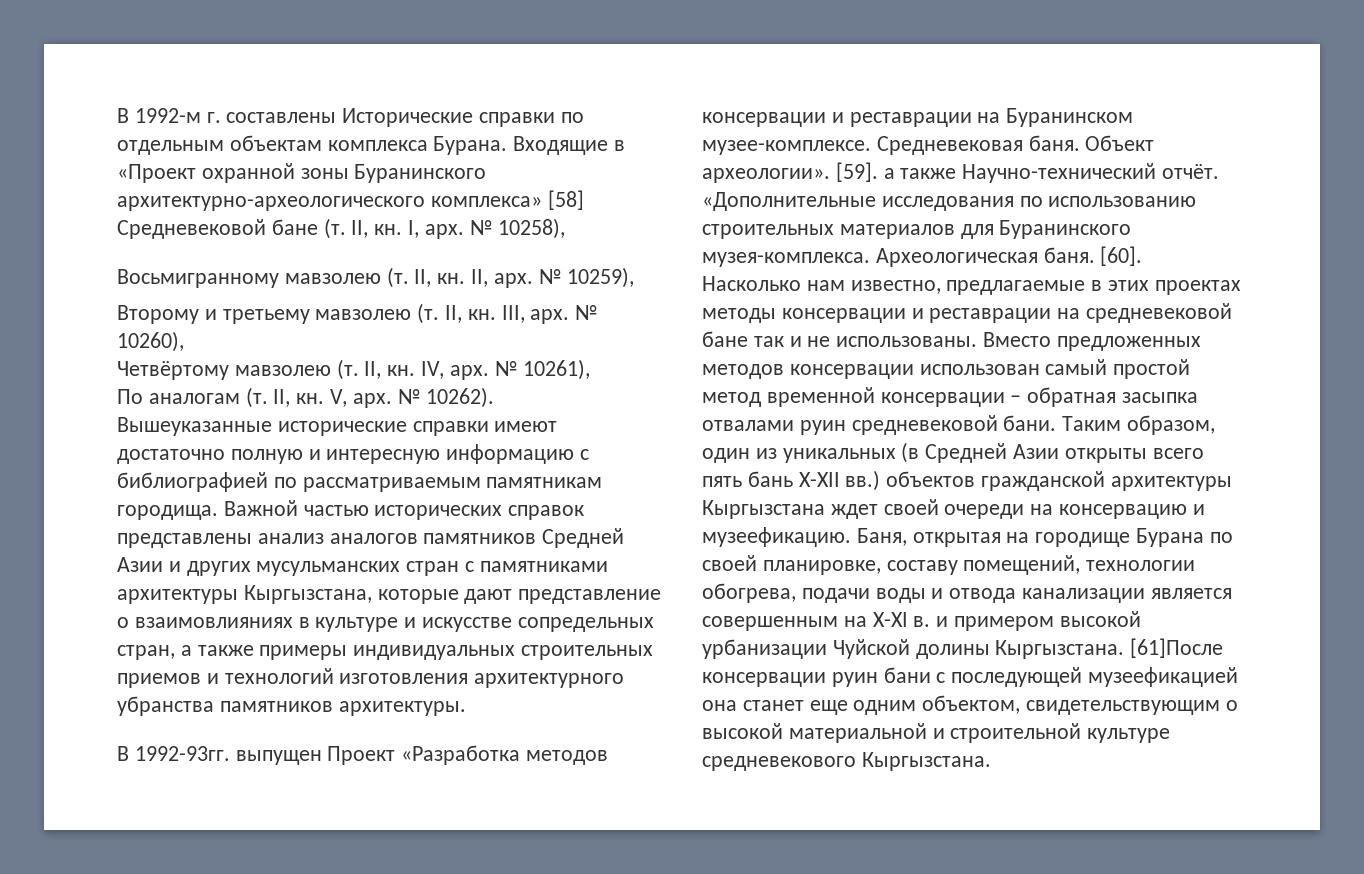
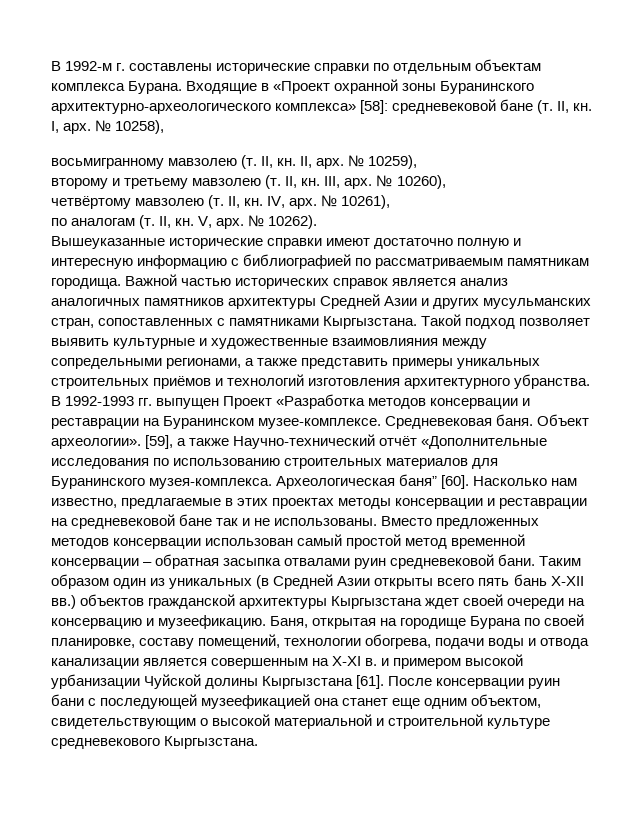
- В 1992-м г. составлены Исторические справки по отдельным объектам комплекса Бурана.
+ В 1992-м г. составлены исторические справки по отдельным объектам комплекса Бурана.
- Входящие в «Проект охранной зоны Буранинского архитектурно-археологического комплекса» [58] Средневековой бане (т. II, кн.
+ Входящие в «Проект охранной зоны Буранинского архитектурно-археологического комплекса» [58]: средневековой бане (т. II, кн.
- Восьмигранному мавзолею (т. II, кн.
+ восьмигранному мавзолею (т. II, кн.
- Второму и третьему мавзолею (т. II, кн.
+ второму и третьему мавзолею (т. II, кн.
- Четвёртому мавзолею (т. II, кн.
+ четвёртому мавзолею (т. II, кн.
- По аналогам (т. II, кн.
+ по аналогам (т. II, кн.
- Важной частью исторических справок представлены анализ аналогов памятников Средней Азии и других мусульманских стран с памятниками архитектуры Кыргызстана, которые дают представление о взаимовлияниях в культуре и искусстве сопредельных стран, а также примеры индивидуальных строительных приемов и технологий изготовления архитектурного убранства памятников архитектуры.
- В 1992-93гг. выпущен Проект «Разработка методов консервации и реставрации на Буранинском музее-комплексе.
+ Важной частью исторических справок является анализ аналогичных памятников архитектуры Средней Азии и других мусульманских стран, сопоставленных с памятниками Кыргызстана. Такой подход позволяет выявить культурные и художественные взаимовлияния между сопредельными регионами, а также представить примеры уникальных строительных приёмов и технологий изготовления архитектурного убранства. В 1992-1993 гг. выпущен Проект «Разработка методов консервации и реставрации на Буранинском музее-комплексе.
- [59]. а также Научно-технический отчёт. «Дополнительные исследования по использованию строительных материалов для Буранинского музея-комплекса.
+ [59], а также Научно-технический отчёт «Дополнительные исследования по использованию строительных материалов для Буранинского музея-комплекса.
- Археологическая баня. [60].
+ Археологическая баня” [60].
- Таким образом, один из уникальных (в Средней Азии открыты всего пять бань Х-ХII вв.) объектов гражданской архитектуры Кыргызстана ждет своей очереди на консервацию и музеефикацию.
+ Таким образом один из уникальных (в Средней Азии открыты всего пять бань Х-ХII вв.) объектов гражданской архитектуры Кыргызстана ждет своей очереди на консервацию и музеефикацию.
- Баня, открытая на городище Бурана по своей планировке, составу помещений, технологии обогрева, подачи воды и отвода канализации является совершенным на Х-ХI в. и примером высокой урбанизации Чуйской долины Кыргызстана. [61]После консервации руин бани с последующей музеефикацией она станет еще одним объектом, свидетельствующим о высокой материальной и строительной культуре средневекового Кыргызстана.
+ Баня, открытая на городище Бурана по своей планировке, составу помещений, технологии обогрева, подачи воды и отвода канализации является совершенным на Х-ХI в. и примером высокой урбанизации Чуйской долины Кыргызстана [61]. После консервации руин бани с последующей музеефикацией она станет еще одним объектом, свидетельствующим о высокой материальной и строительной культуре средневекового Кыргызстана.

